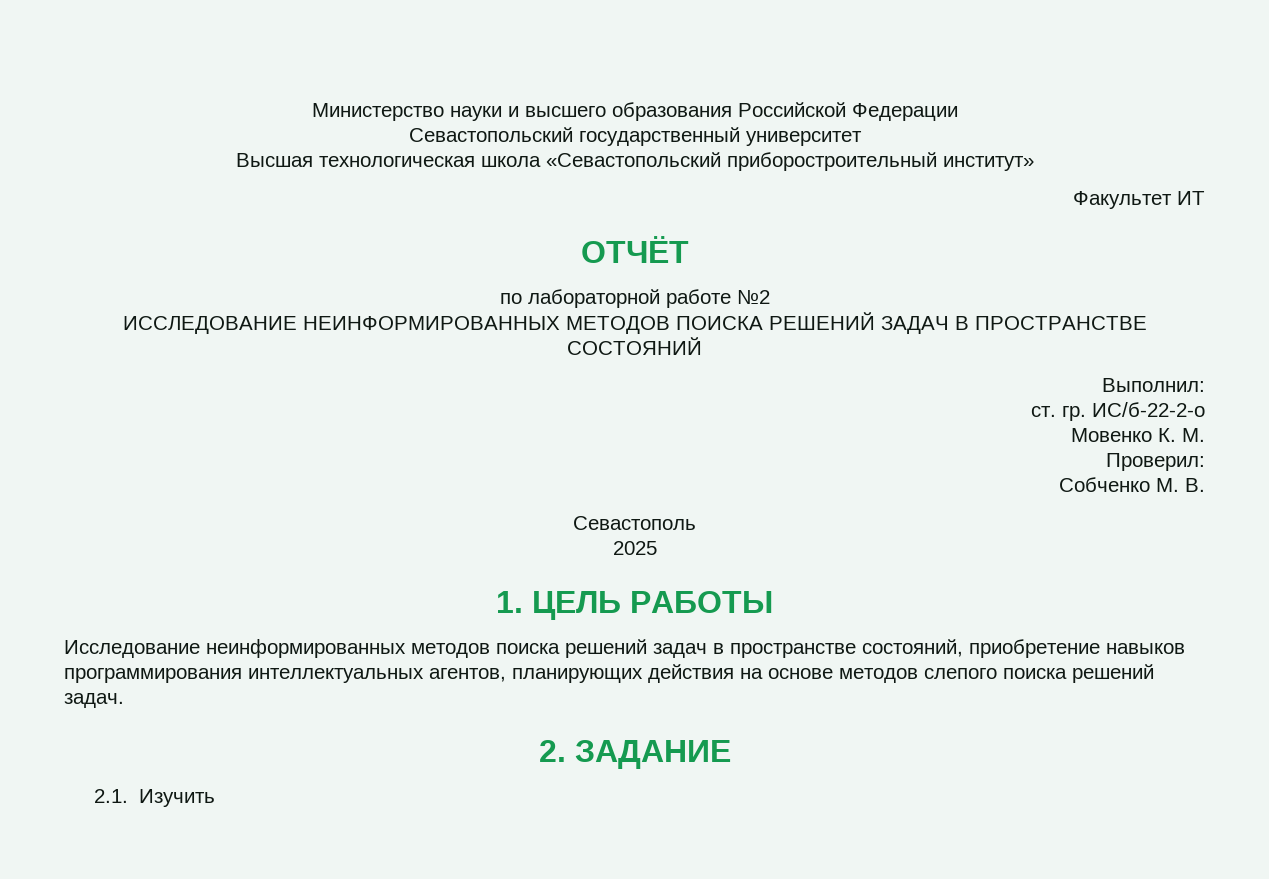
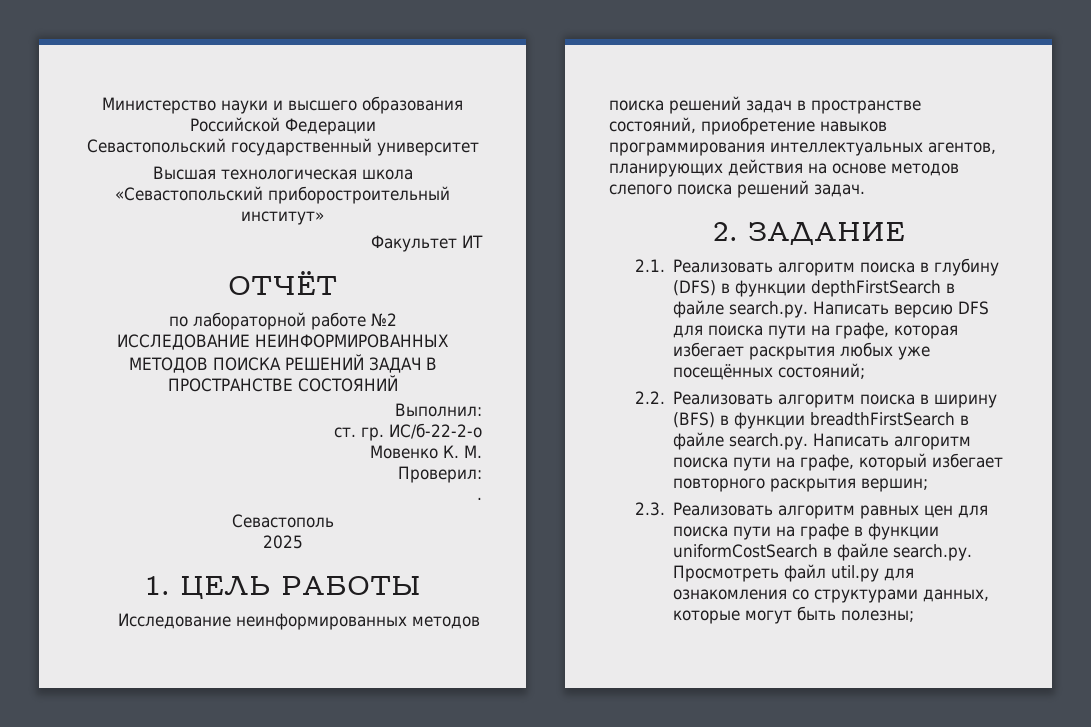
- Собченко М. В.
+ .
- 2.1. Изучить
+ 2.1. Реализовать алгоритм поиска в глубину (DFS) в функции depthFirstSearch в файле search.py. Написать версию DFS для поиска пути на графе, которая избегает раскрытия любых уже посещённых состояний;
+ 2.2. Реализовать алгоритм поиска в ширину (BFS) в функции breadthFirstSearch в файле search.py. Написать алгоритм поиска пути на графе, который избегает повторного раскрытия вершин;
+ 2.3. Реализовать алгоритм равных цен для поиска пути на графе в функции uniformCostSearch в файле search.py. Просмотреть файл util.py для ознакомления со структурами данных, которые могут быть полезны;

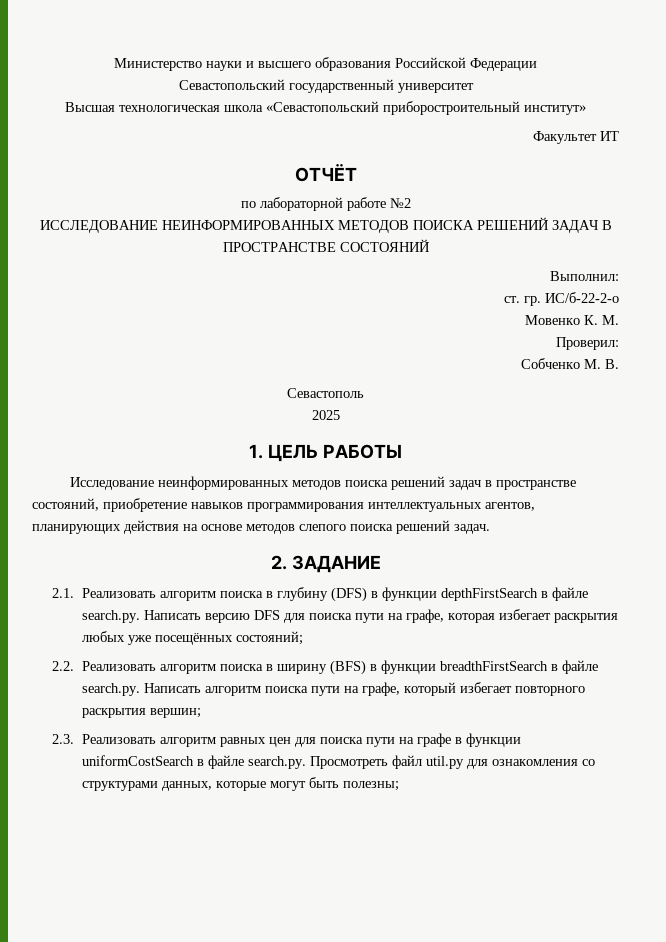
- .
+ Собченко М. В.

